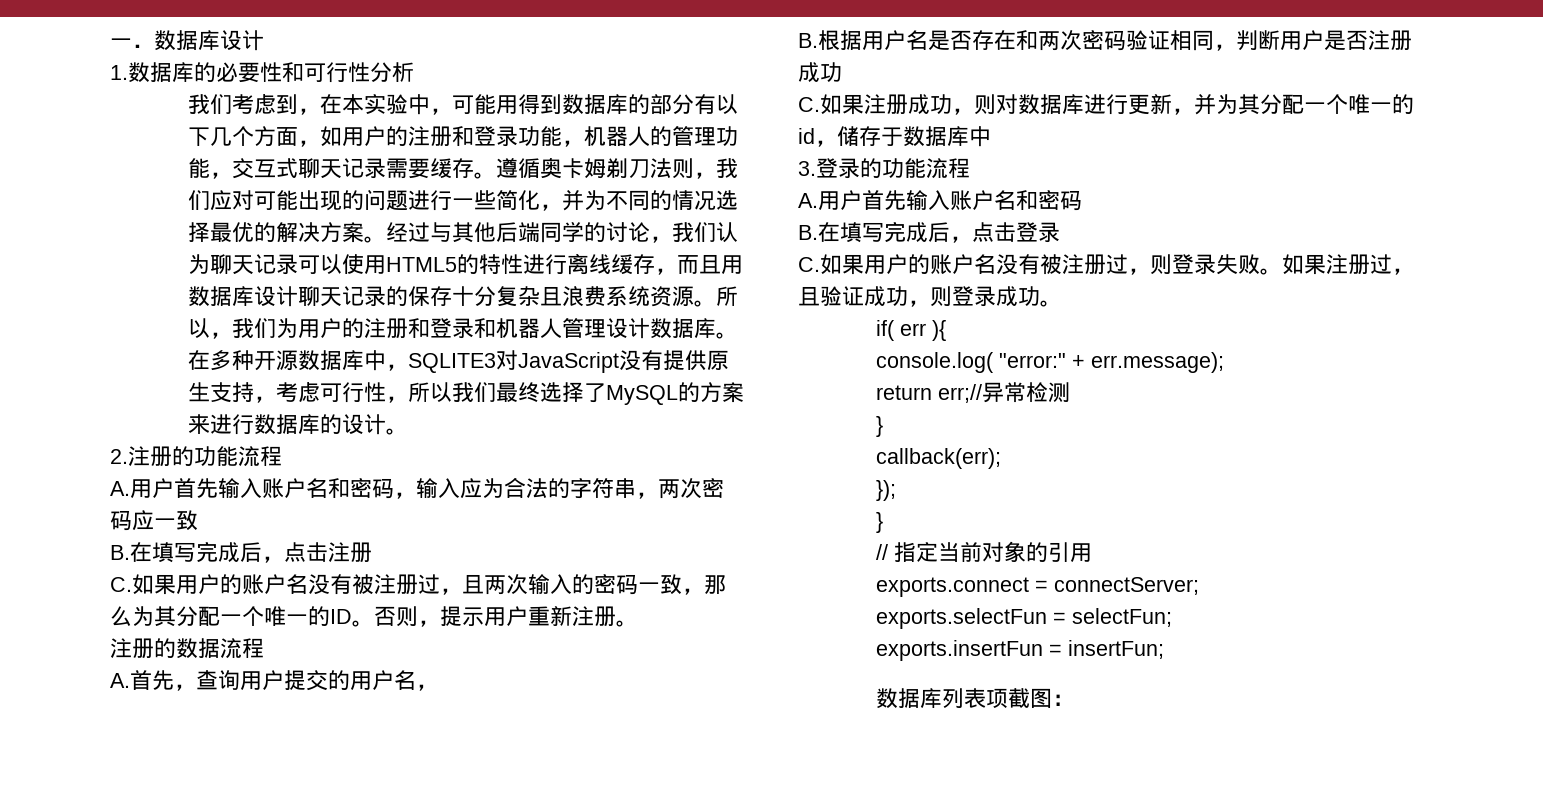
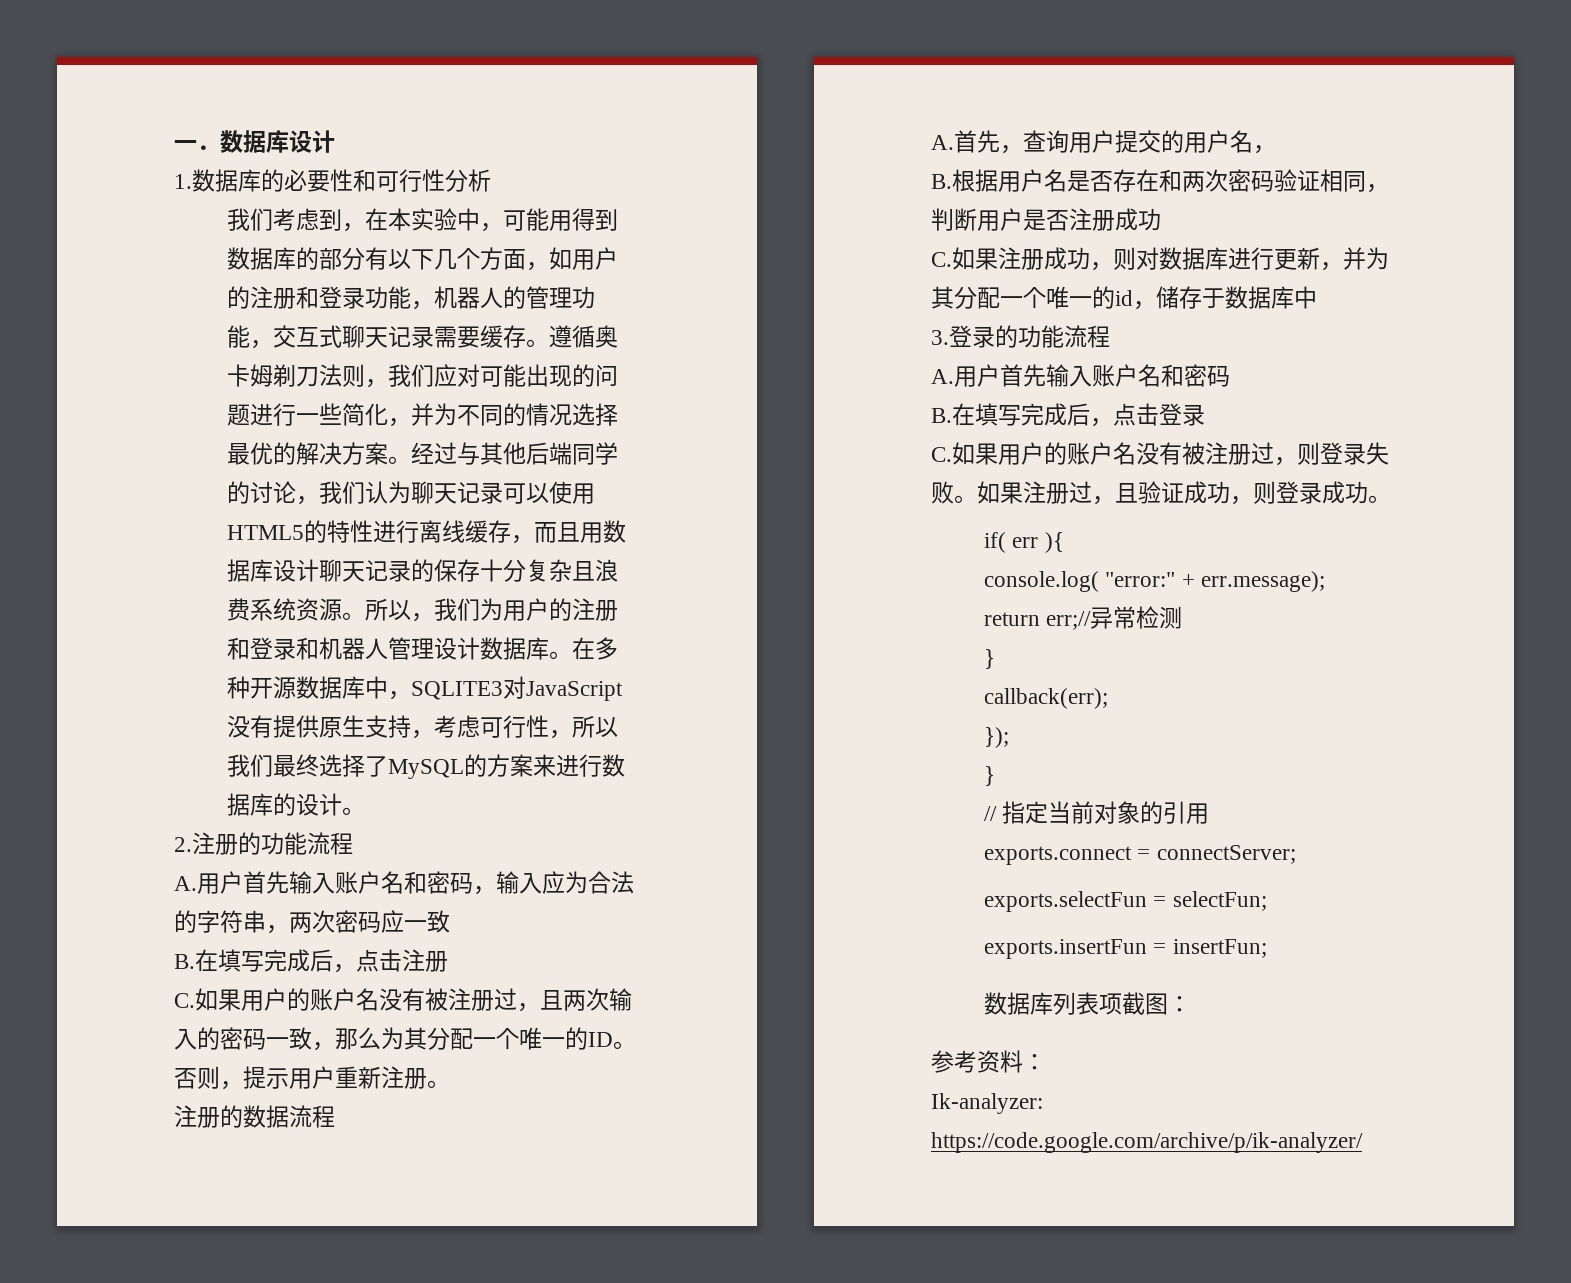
+ 参考资料：
+ Ik-analyzer: https://code.google.com/archive/p/ik-analyzer/

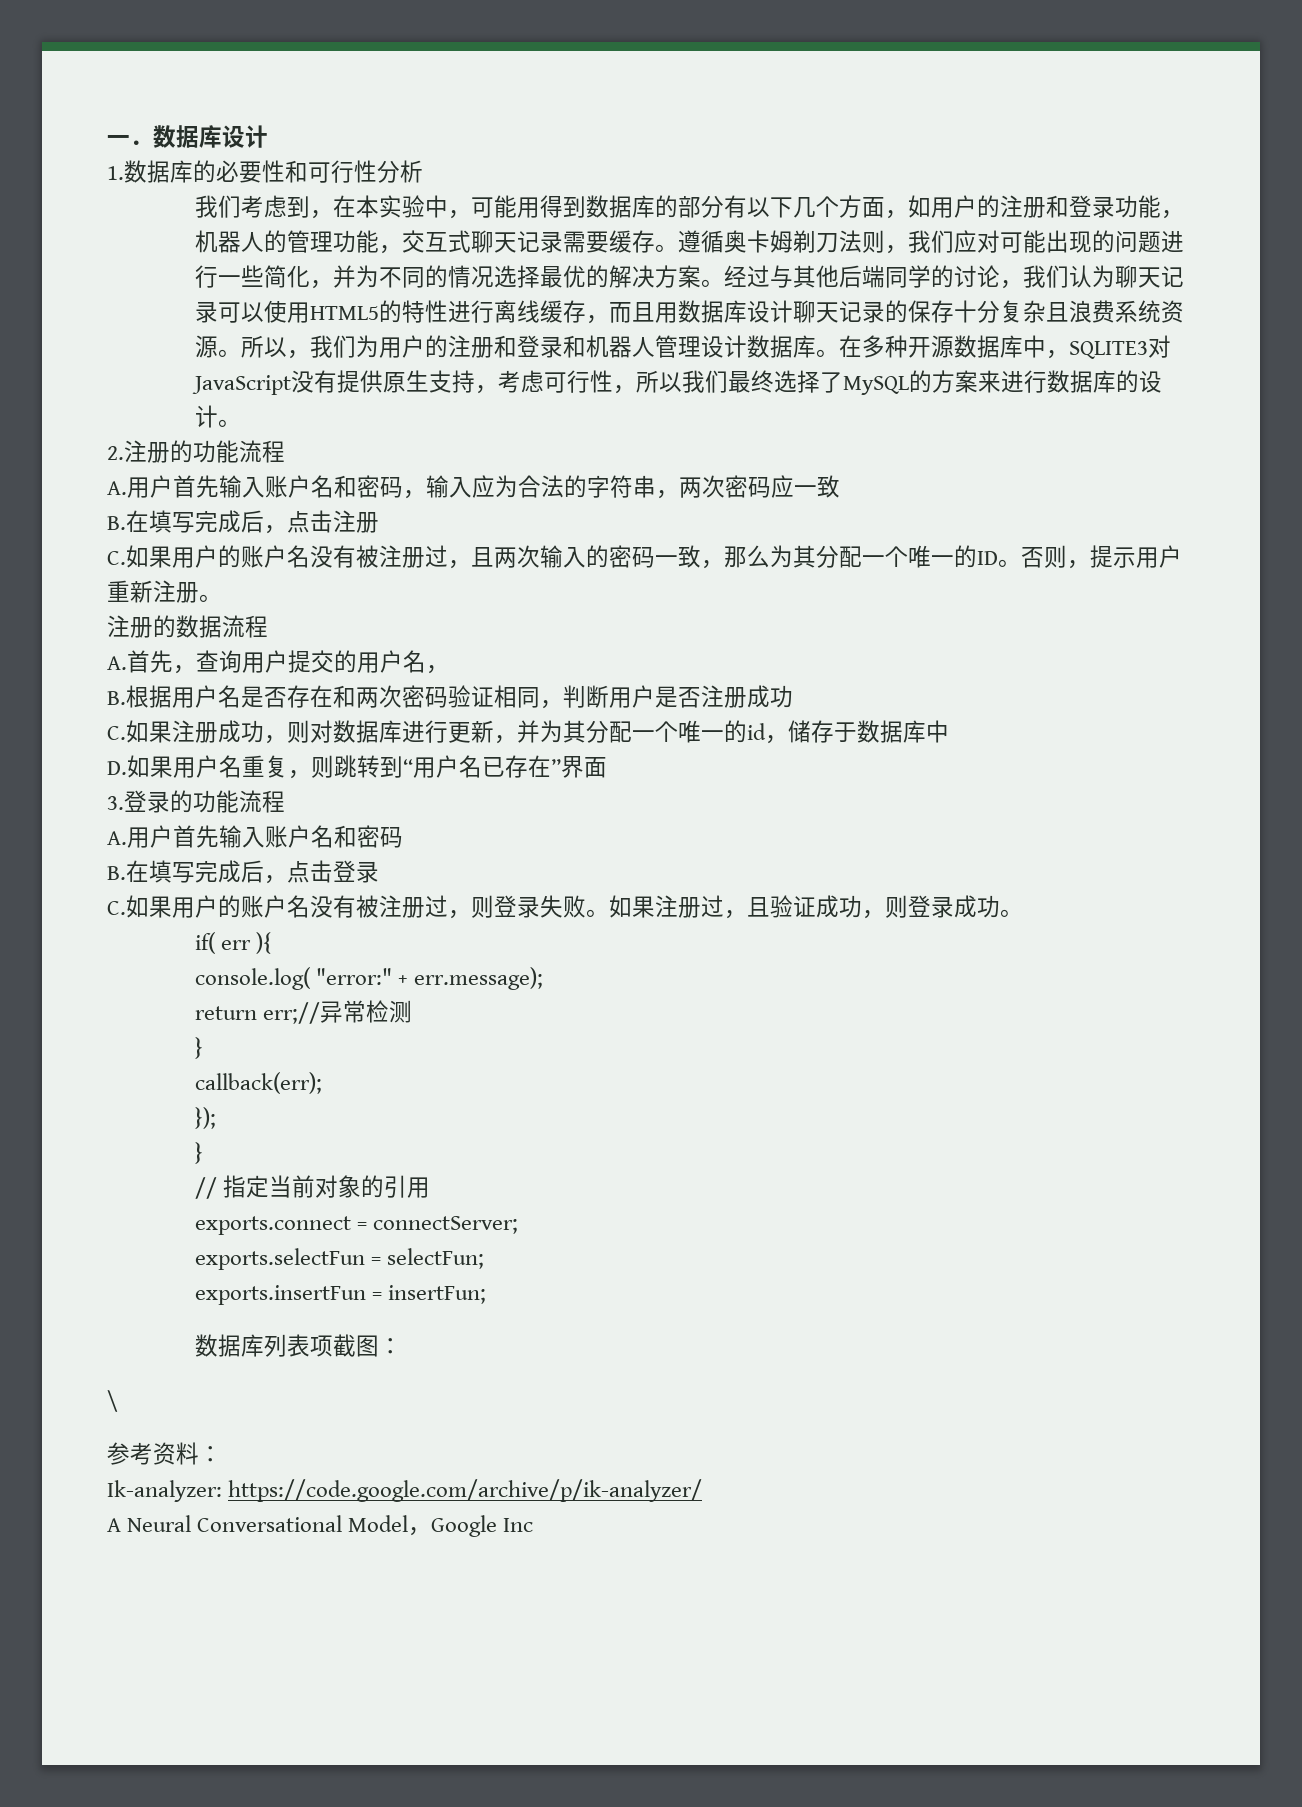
+ D.如果用户名重复，则跳转到“用户名已存在”界面
+ \
+ A Neural Conversational Model，Google Inc

